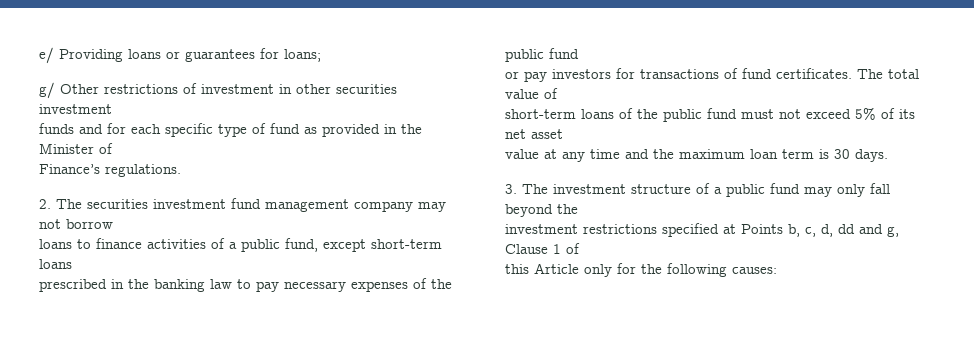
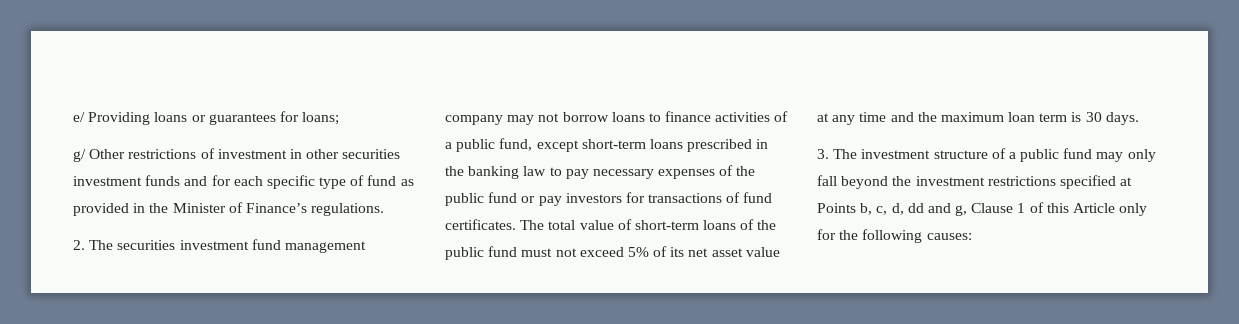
- g/ Other restrictions of investment in other securities investment
- funds and for each specific type of fund as provided in the Minister of
- Finance’s regulations.
+ g/ Other restrictions of investment in other securities investment funds and for each specific type of fund as provided in the Minister of Finance’s regulations.
- 2. The securities investment fund management company may not borrow
- loans to finance activities of a public fund, except short-term loans
- prescribed in the banking law to pay necessary expenses of the public fund
- or pay investors for transactions of fund certificates.
+ 2. The securities investment fund management company may not borrow loans to finance activities of a public fund, except short-term loans prescribed in the banking law to pay necessary expenses of the public fund or pay investors for transactions of fund certificates.
- The total value of
- short-term loans of the public fund must not exceed 5% of its net asset
- value at any time and the maximum loan term is 30 days.
+ The total value of short-term loans of the public fund must not exceed 5% of its net asset value at any time and the maximum loan term is 30 days.
- 3. The investment structure of a public fund may only fall beyond the
- investment restrictions specified at Points b, c, d, dd and g, Clause 1 of
- this Article only for the following causes:
+ 3. The investment structure of a public fund may only fall beyond the investment restrictions specified at Points b, c, d, dd and g, Clause 1 of this Article only for the following causes:

